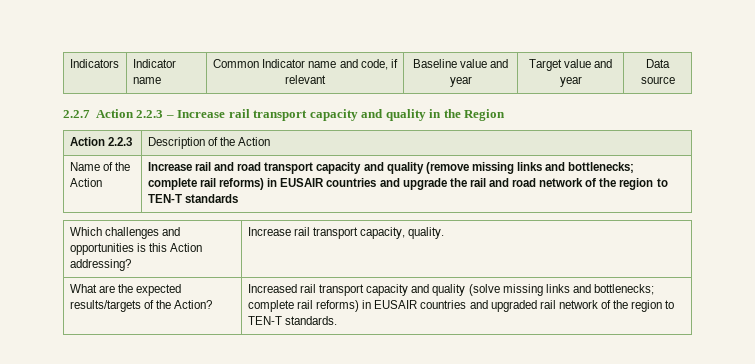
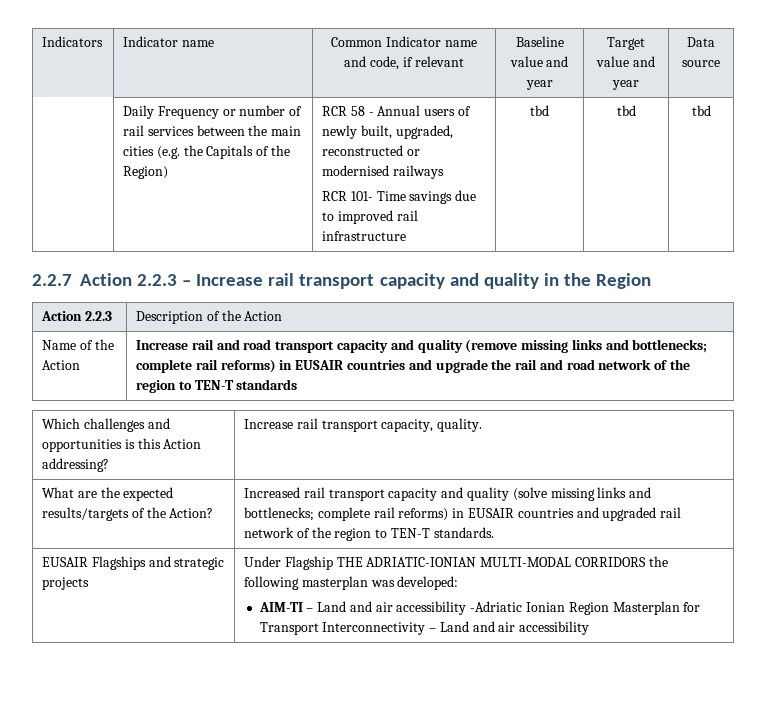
+ Daily Frequency or number of rail services between the main cities (e.g. the Capitals of the Region) | RCR 58 - Annual users of newly built, upgraded, reconstructed or modernised railways
+ RCR 101- Time savings due to improved rail infrastructure | tbd | tbd | tbd
+ EUSAIR Flagships and strategic projects | Under Flagship THE ADRIATIC-IONIAN MULTI-MODAL CORRIDORS the following masterplan was developed:
+ AIM-TI – Land and air accessibility -Adriatic Ionian Region Masterplan for Transport Interconnectivity – Land and air accessibility

